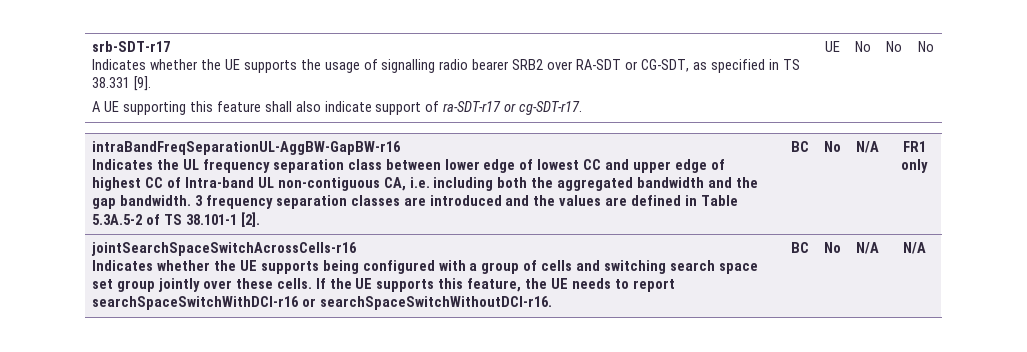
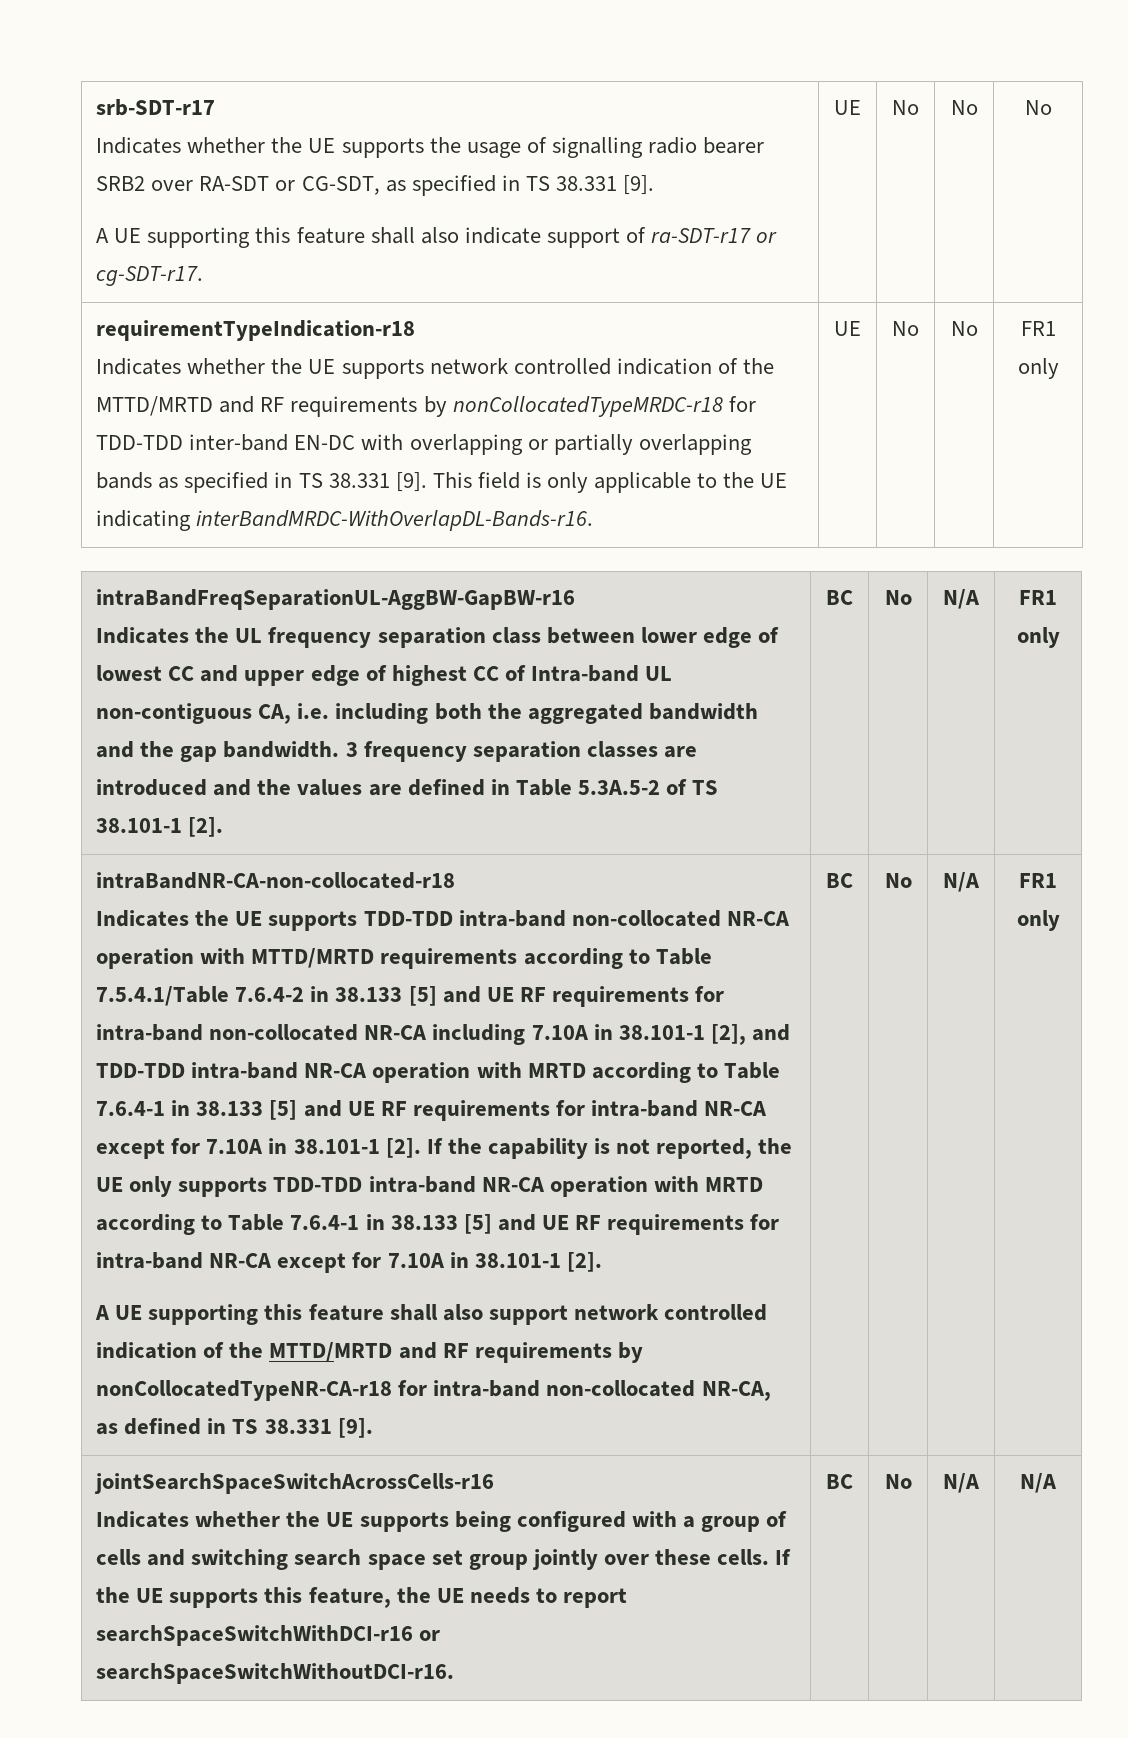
+ requirementTypeIndication-r18
+ Indicates whether the UE supports network controlled indication of the MTTD/MRTD and RF requirements by nonCollocatedTypeMRDC-r18 for TDD-TDD inter-band EN-DC with overlapping or partially overlapping bands as specified in TS 38.331 [9]. This field is only applicable to the UE indicating interBandMRDC-WithOverlapDL-Bands-r16. | UE | No | No | FR1 only
+ intraBandNR-CA-non-collocated-r18
+ Indicates the UE supports TDD-TDD intra-band non-collocated NR-CA operation with MTTD/MRTD requirements according to Table 7.5.4.1/Table 7.6.4-2 in 38.133 [5] and UE RF requirements for intra-band non-collocated NR-CA including 7.10A in 38.101-1 [2], and TDD-TDD intra-band NR-CA operation with MRTD according to Table 7.6.4-1 in 38.133 [5] and UE RF requirements for intra-band NR-CA except for 7.10A in 38.101-1 [2]. If the capability is not reported, the UE only supports TDD-TDD intra-band NR-CA operation with MRTD according to Table 7.6.4-1 in 38.133 [5] and UE RF requirements for intra-band NR-CA except for 7.10A in 38.101-1 [2].
+ A UE supporting this feature shall also support network controlled indication of the MTTD/MRTD and RF requirements by nonCollocatedTypeNR-CA-r18 for intra-band non-collocated NR-CA, as defined in TS 38.331 [9]. | BC | No | N/A | FR1 only

